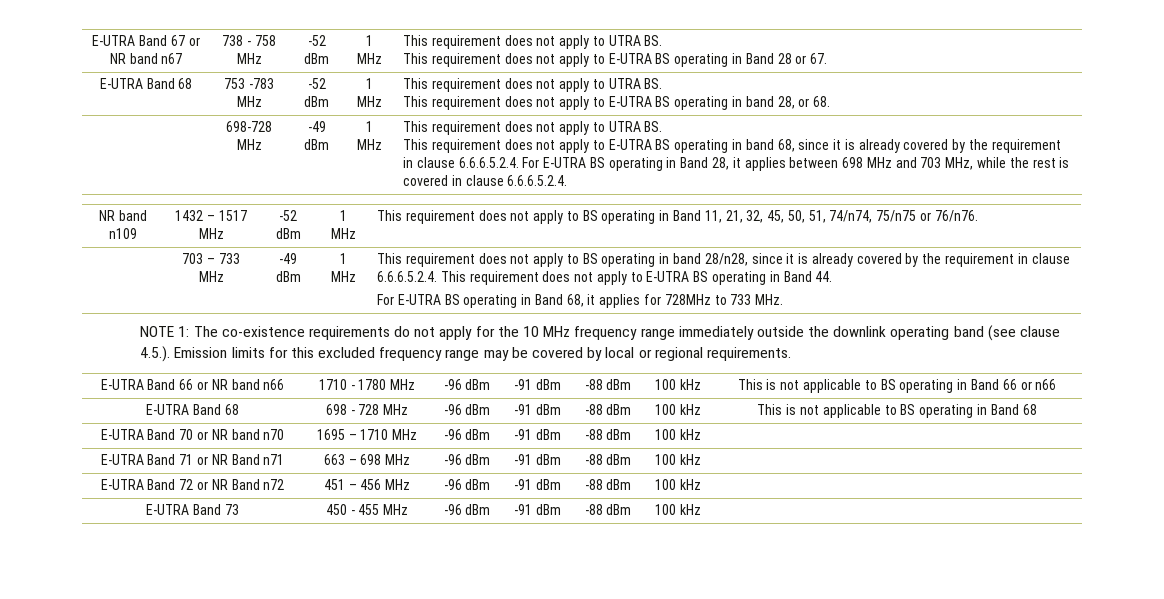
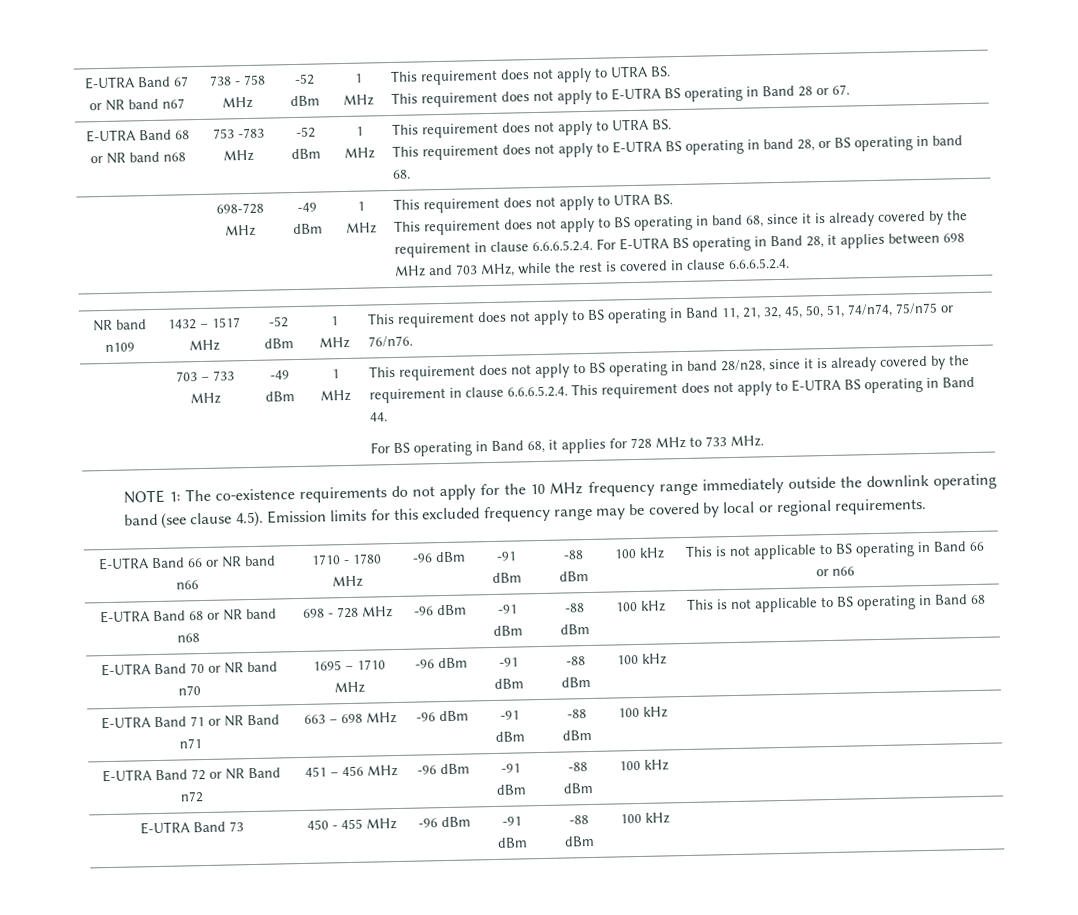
- E-UTRA Band 68 | 753 -783 MHz | -52 dBm | 1 MHz | This requirement does not apply to UTRA BS.
- This requirement does not apply to E-UTRA BS operating in band 28, or 68.
+ E-UTRA Band 68 or NR band n68 | 753 -783 MHz | -52 dBm | 1 MHz | This requirement does not apply to UTRA BS.
+ This requirement does not apply to E-UTRA BS operating in band 28, or BS operating in band 68.
- This requirement does not apply to E-UTRA BS operating in band 68, since it is already covered by the requirement in clause 6.6.6.5.2.4. For E-UTRA BS operating in Band 28, it applies between 698 MHz and 703 MHz, while the rest is covered in clause 6.6.6.5.2.4.
+ This requirement does not apply to BS operating in band 68, since it is already covered by the requirement in clause 6.6.6.5.2.4. For E-UTRA BS operating in Band 28, it applies between 698 MHz and 703 MHz, while the rest is covered in clause 6.6.6.5.2.4.
- For E-UTRA BS operating in Band 68, it applies for 728MHz to 733 MHz.
+ For BS operating in Band 68, it applies for 728 MHz to 733 MHz.
- NOTE 1: The co-existence requirements do not apply for the 10 MHz frequency range immediately outside the downlink operating band (see clause 4.5.). Emission limits for this excluded frequency range may be covered by local or regional requirements.
+ NOTE 1: The co-existence requirements do not apply for the 10 MHz frequency range immediately outside the downlink operating band (see clause 4.5). Emission limits for this excluded frequency range may be covered by local or regional requirements.
- E-UTRA Band 68 | 698 - 728 MHz | -96 dBm | -91 dBm | -88 dBm | 100 kHz | This is not applicable to BS operating in Band 68
+ E-UTRA Band 68 or NR band n68 | 698 - 728 MHz | -96 dBm | -91 dBm | -88 dBm | 100 kHz | This is not applicable to BS operating in Band 68

